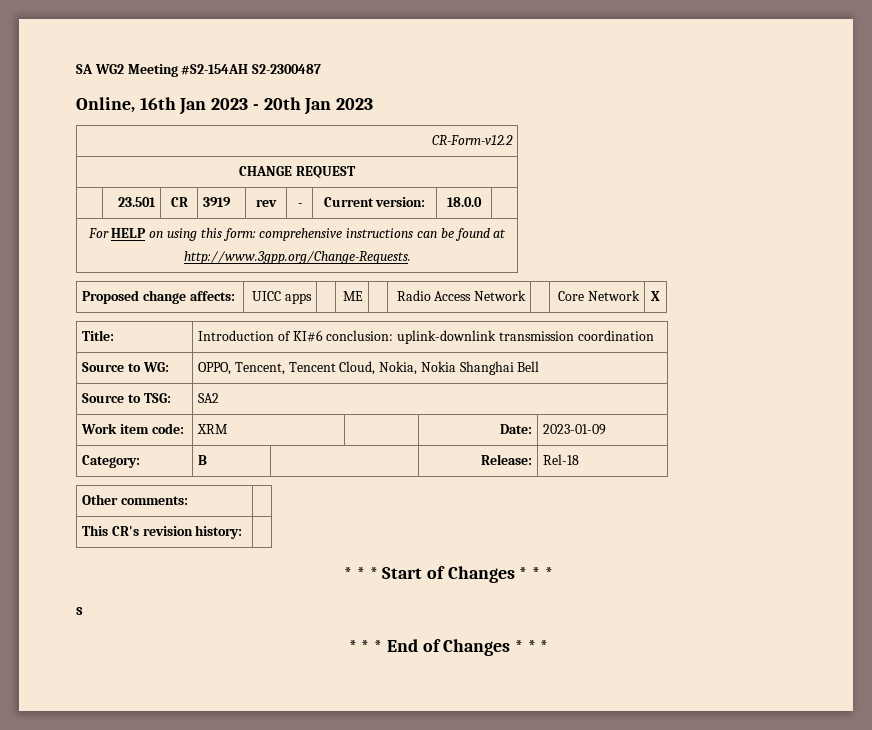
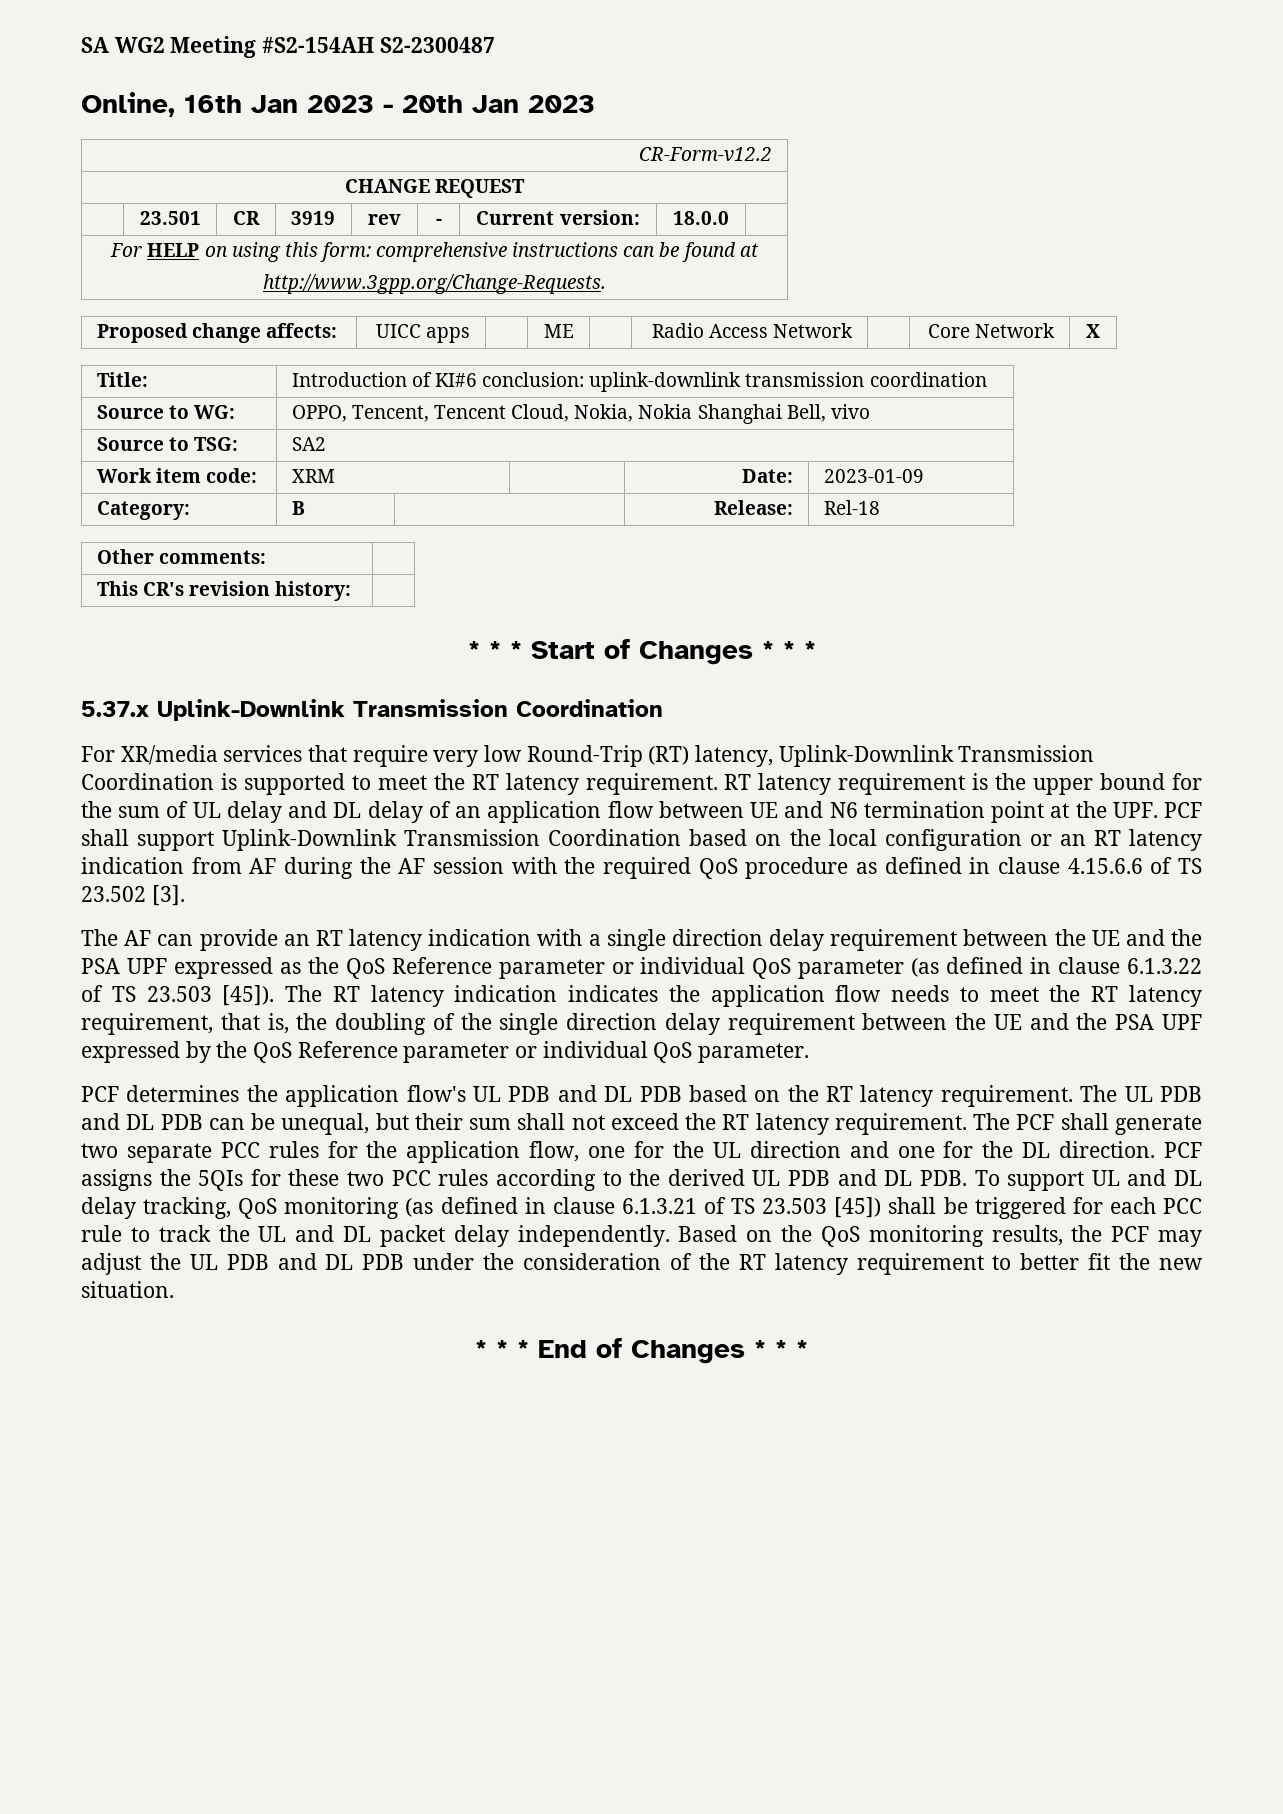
- Source to WG: | OPPO, Tencent, Tencent Cloud, Nokia, Nokia Shanghai Bell
+ Source to WG: | OPPO, Tencent, Tencent Cloud, Nokia, Nokia Shanghai Bell, vivo
- s
+ 5.37.x Uplink-Downlink Transmission Coordination
+ For XR/media services that require very low Round-Trip (RT) latency, Uplink-Downlink Transmission Coordination is supported to meet the RT latency requirement. RT latency requirement is the upper bound for the sum of UL delay and DL delay of an application flow between UE and N6 termination point at the UPF. PCF shall support Uplink-Downlink Transmission Coordination based on the local configuration or an RT latency indication from AF during the AF session with the required QoS procedure as defined in clause 4.15.6.6 of TS 23.502 [3].
+ The AF can provide an RT latency indication with a single direction delay requirement between the UE and the PSA UPF expressed as the QoS Reference parameter or individual QoS parameter (as defined in clause 6.1.3.22 of TS 23.503 [45]). The RT latency indication indicates the application flow needs to meet the RT latency requirement, that is, the doubling of the single direction delay requirement between the UE and the PSA UPF expressed by the QoS Reference parameter or individual QoS parameter.
+ PCF determines the application flow's UL PDB and DL PDB based on the RT latency requirement. The UL PDB and DL PDB can be unequal, but their sum shall not exceed the RT latency requirement. The PCF shall generate two separate PCC rules for the application flow, one for the UL direction and one for the DL direction. PCF assigns the 5QIs for these two PCC rules according to the derived UL PDB and DL PDB. To support UL and DL delay tracking, QoS monitoring (as defined in clause 6.1.3.21 of TS 23.503 [45]) shall be triggered for each PCC rule to track the UL and DL packet delay independently. Based on the QoS monitoring results, the PCF may adjust the UL PDB and DL PDB under the consideration of the RT latency requirement to better fit the new situation.

